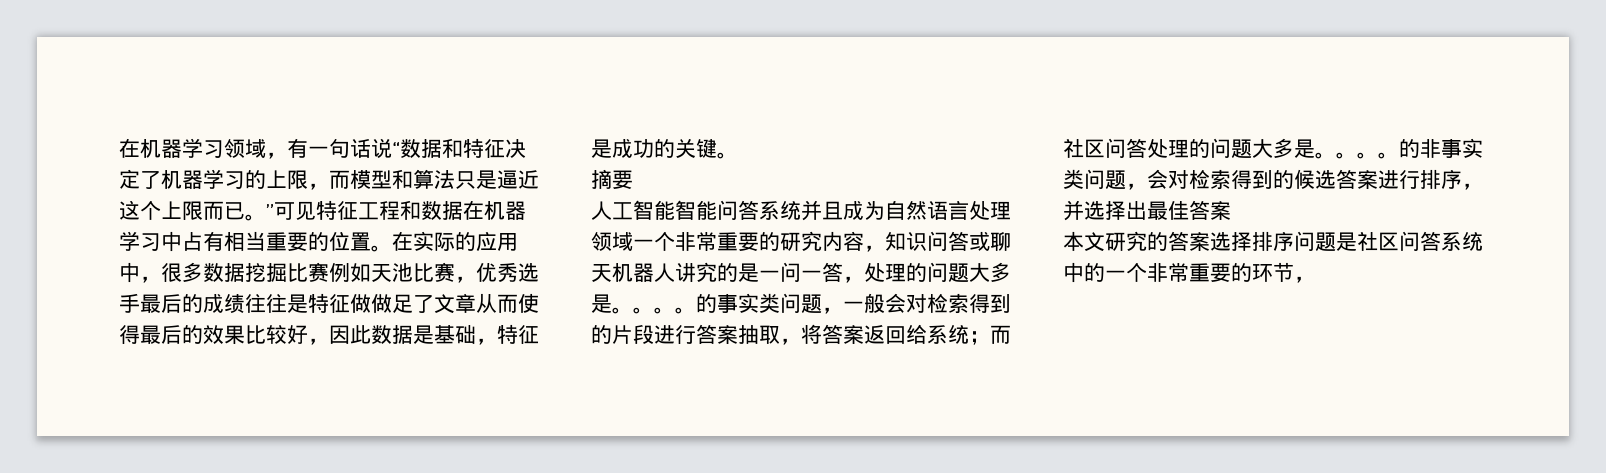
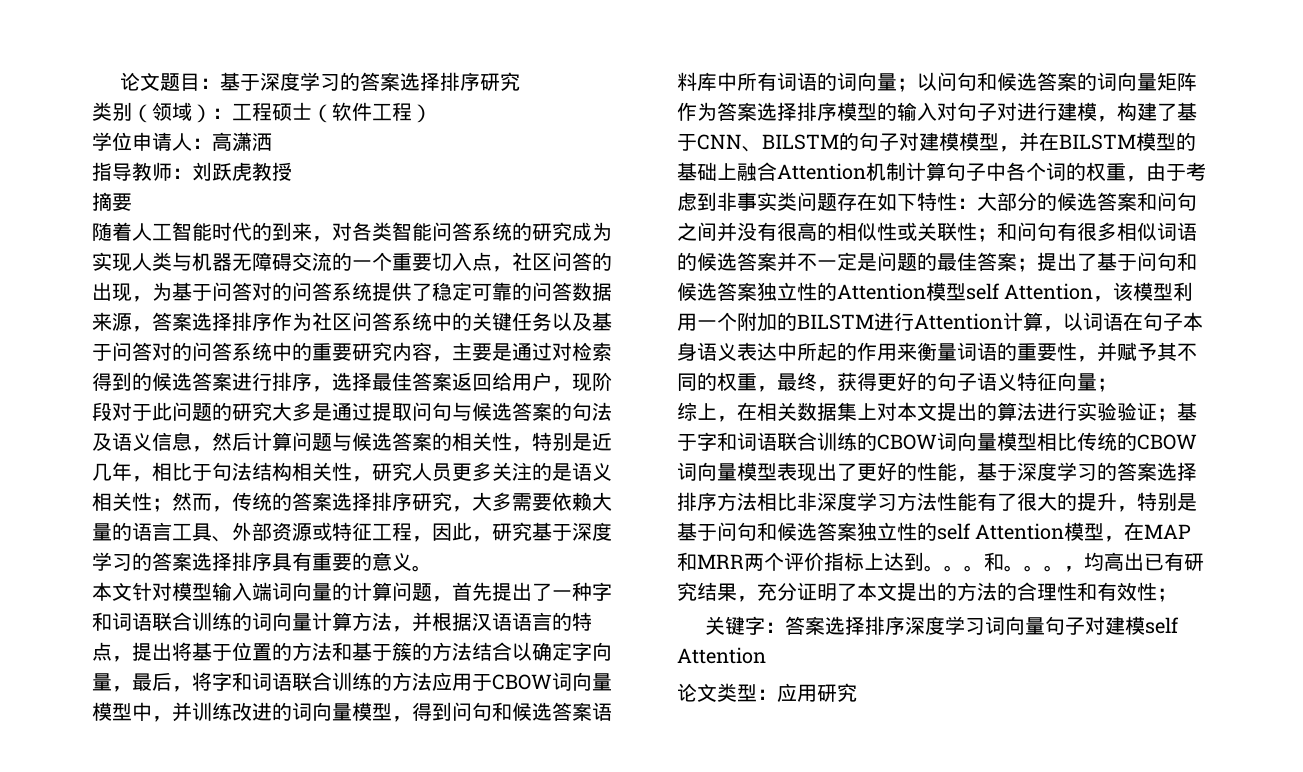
- 在机器学习领域，有一句话说“数据和特征决定了机器学习的上限，而模型和算法只是逼近这个上限而已。”可见特征工程和数据在机器学习中占有相当重要的位置。在实际的应用中，很多数据挖掘比赛例如天池比赛，优秀选手最后的成绩往往是特征做做足了文章从而使得最后的效果比较好，因此数据是基础，特征是成功的关键。
+ 论文题目：基于深度学习的答案选择排序研究
+ 类别（领域）：工程硕士（软件工程）
+ 学位申请人：高潇洒
+ 指导教师：刘跃虎教授
- 人工智能智能问答系统并且成为自然语言处理领域一个非常重要的研究内容，知识问答或聊天机器人讲究的是一问一答，处理的问题大多是。。。。的事实类问题，一般会对检索得到的片段进行答案抽取，将答案返回给系统；而社区问答处理的问题大多是。。。。的非事实类问题，会对检索得到的候选答案进行排序，并选择出最佳答案
- 本文研究的答案选择排序问题是社区问答系统中的一个非常重要的环节，
+ 随着人工智能时代的到来，对各类智能问答系统的研究成为实现人类与机器无障碍交流的一个重要切入点，社区问答的出现，为基于问答对的问答系统提供了稳定可靠的问答数据来源，答案选择排序作为社区问答系统中的关键任务以及基于问答对的问答系统中的重要研究内容，主要是通过对检索得到的候选答案进行排序，选择最佳答案返回给用户，现阶段对于此问题的研究大多是通过提取问句与候选答案的句法及语义信息，然后计算问题与候选答案的相关性，特别是近几年，相比于句法结构相关性，研究人员更多关注的是语义相关性；然而，传统的答案选择排序研究，大多需要依赖大量的语言工具、外部资源或特征工程，因此，研究基于深度学习的答案选择排序具有重要的意义。
+ 本文针对模型输入端词向量的计算问题，首先提出了一种字和词语联合训练的词向量计算方法，并根据汉语语言的特点，提出将基于位置的方法和基于簇的方法结合以确定字向量，最后，将字和词语联合训练的方法应用于CBOW词向量模型中，并训练改进的词向量模型，得到问句和候选答案语料库中所有词语的词向量；以问句和候选答案的词向量矩阵作为答案选择排序模型的输入对句子对进行建模，构建了基于CNN、BILSTM的句子对建模模型，并在BILSTM模型的基础上融合Attention机制计算句子中各个词的权重，由于考虑到非事实类问题存在如下特性：大部分的候选答案和问句之间并没有很高的相似性或关联性；和问句有很多相似词语的候选答案并不一定是问题的最佳答案；提出了基于问句和候选答案独立性的Attention模型self Attention，该模型利用一个附加的BILSTM进行Attention计算，以词语在句子本身语义表达中所起的作用来衡量词语的重要性，并赋予其不同的权重，最终，获得更好的句子语义特征向量；
+ 综上，在相关数据集上对本文提出的算法进行实验验证；基于字和词语联合训练的CBOW词向量模型相比传统的CBOW词向量模型表现出了更好的性能，基于深度学习的答案选择排序方法相比非深度学习方法性能有了很大的提升，特别是基于问句和候选答案独立性的self Attention模型，在MAP和MRR两个评价指标上达到。。。和。。。，均高出已有研究结果，充分证明了本文提出的方法的合理性和有效性；
+ 关键字：答案选择排序深度学习词向量句子对建模self Attention
+ 论文类型：应用研究

